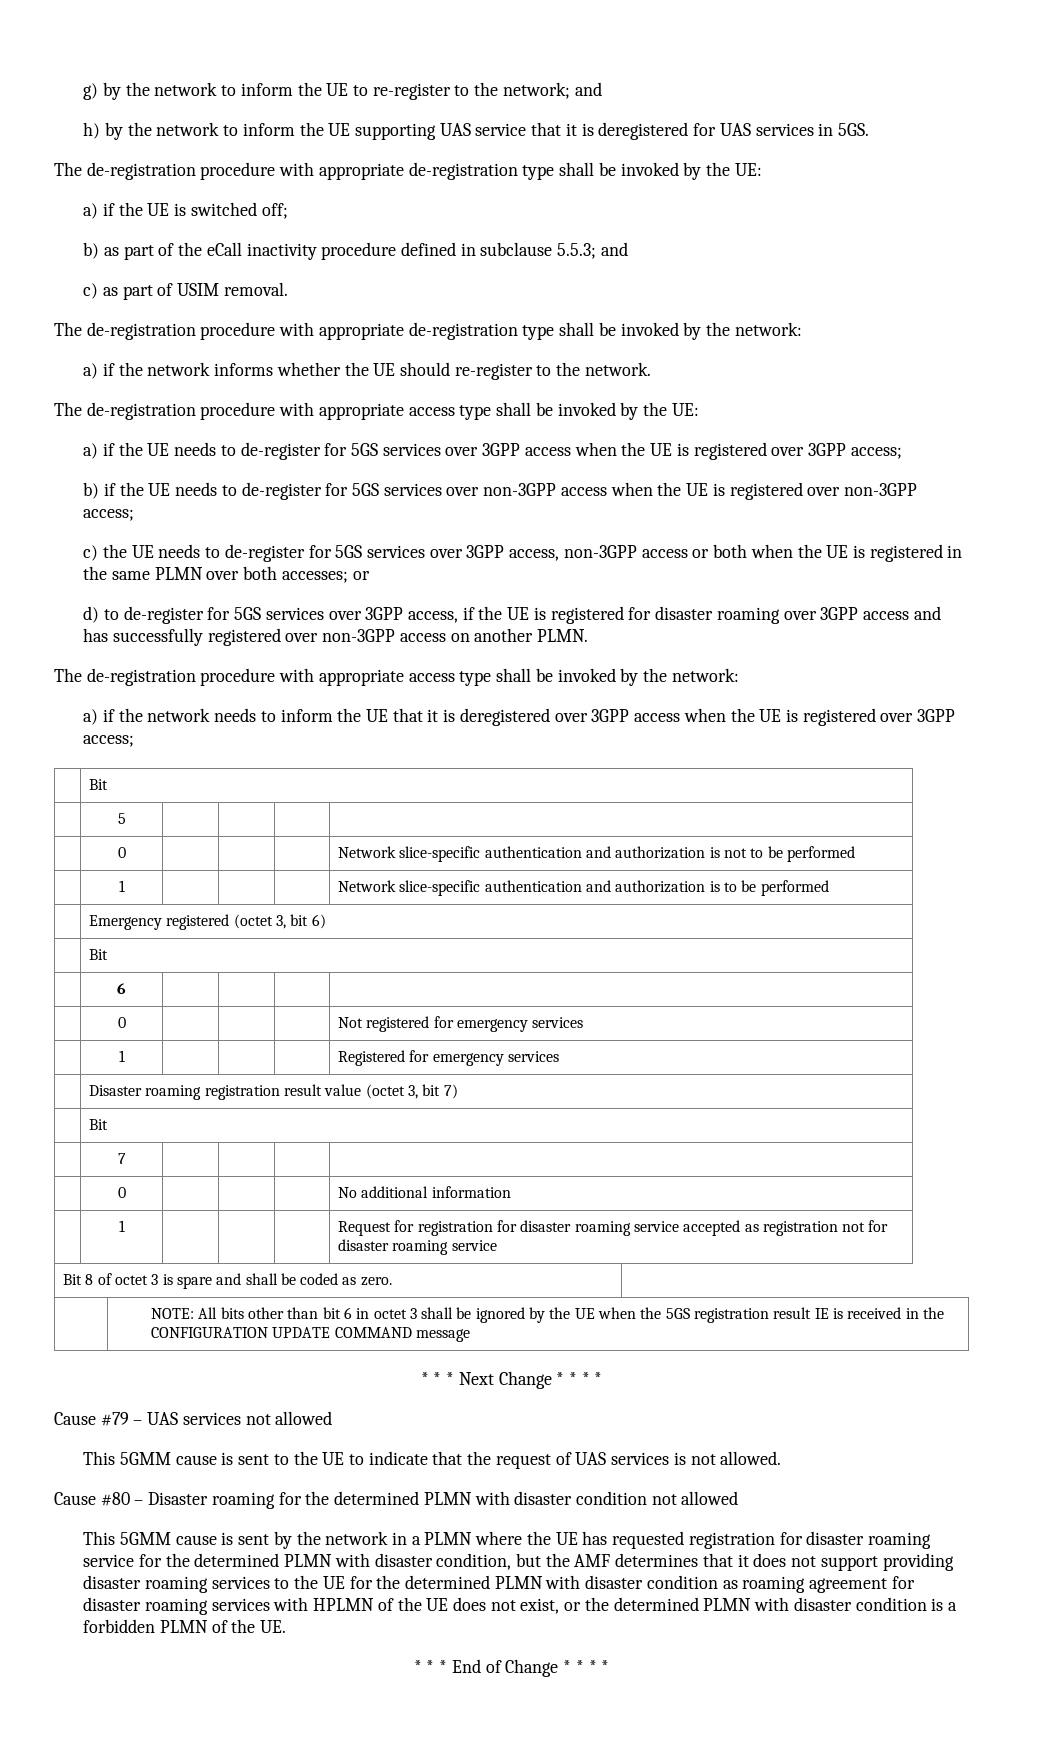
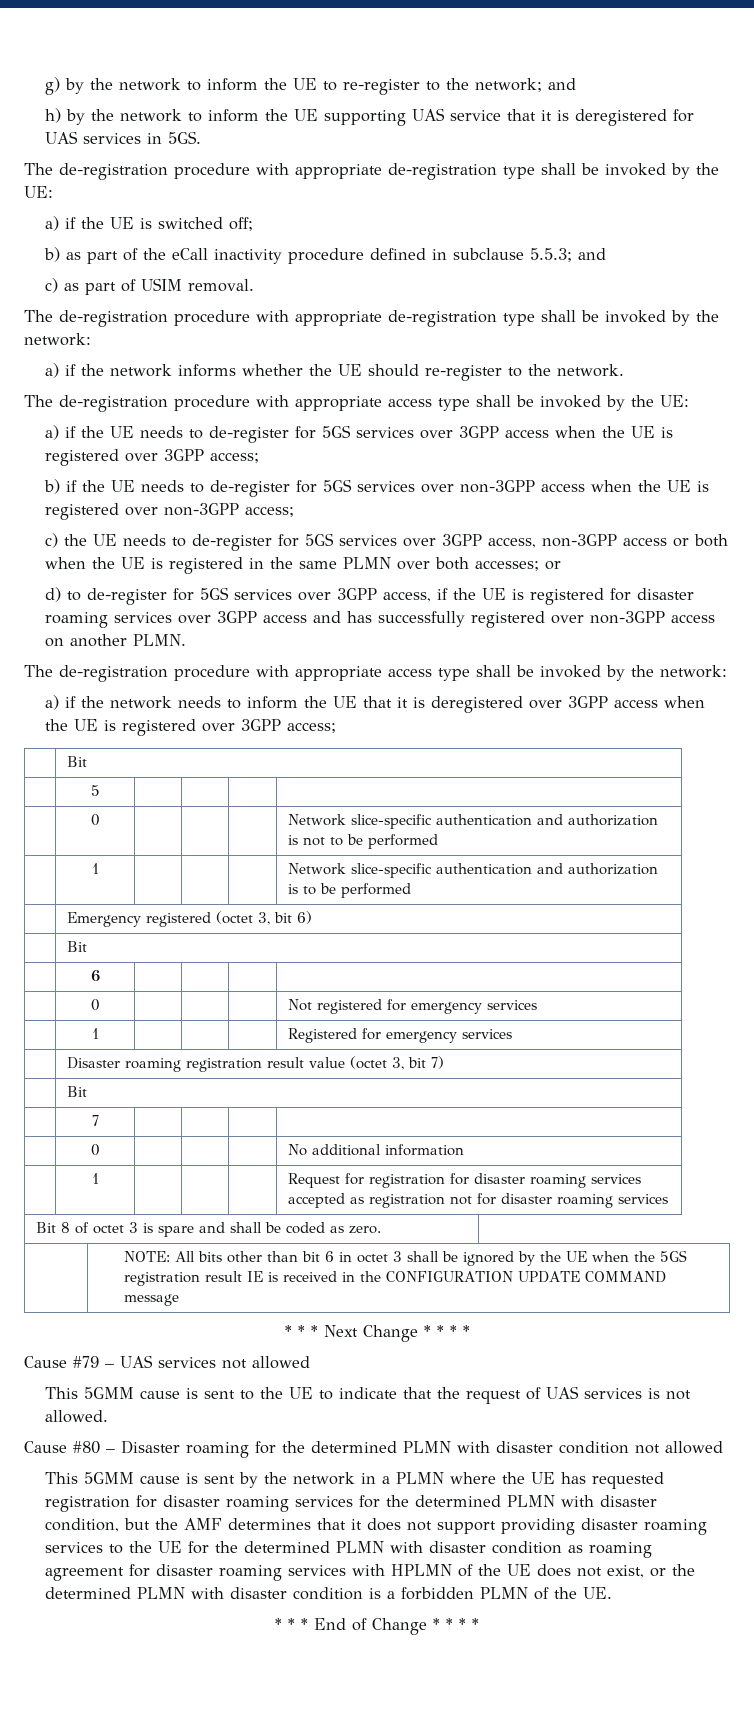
- d) to de-register for 5GS services over 3GPP access, if the UE is registered for disaster roaming over 3GPP access and has successfully registered over non-3GPP access on another PLMN.
+ d) to de-register for 5GS services over 3GPP access, if the UE is registered for disaster roaming services over 3GPP access and has successfully registered over non-3GPP access on another PLMN.
- | 1 | | | | Request for registration for disaster roaming service accepted as registration not for disaster roaming service
+ | 1 | | | | Request for registration for disaster roaming services accepted as registration not for disaster roaming services
- This 5GMM cause is sent by the network in a PLMN where the UE has requested registration for disaster roaming service for the determined PLMN with disaster condition, but the AMF determines that it does not support providing disaster roaming services to the UE for the determined PLMN with disaster condition as roaming agreement for disaster roaming services with HPLMN of the UE does not exist, or the determined PLMN with disaster condition is a forbidden PLMN of the UE.
+ This 5GMM cause is sent by the network in a PLMN where the UE has requested registration for disaster roaming services for the determined PLMN with disaster condition, but the AMF determines that it does not support providing disaster roaming services to the UE for the determined PLMN with disaster condition as roaming agreement for disaster roaming services with HPLMN of the UE does not exist, or the determined PLMN with disaster condition is a forbidden PLMN of the UE.

